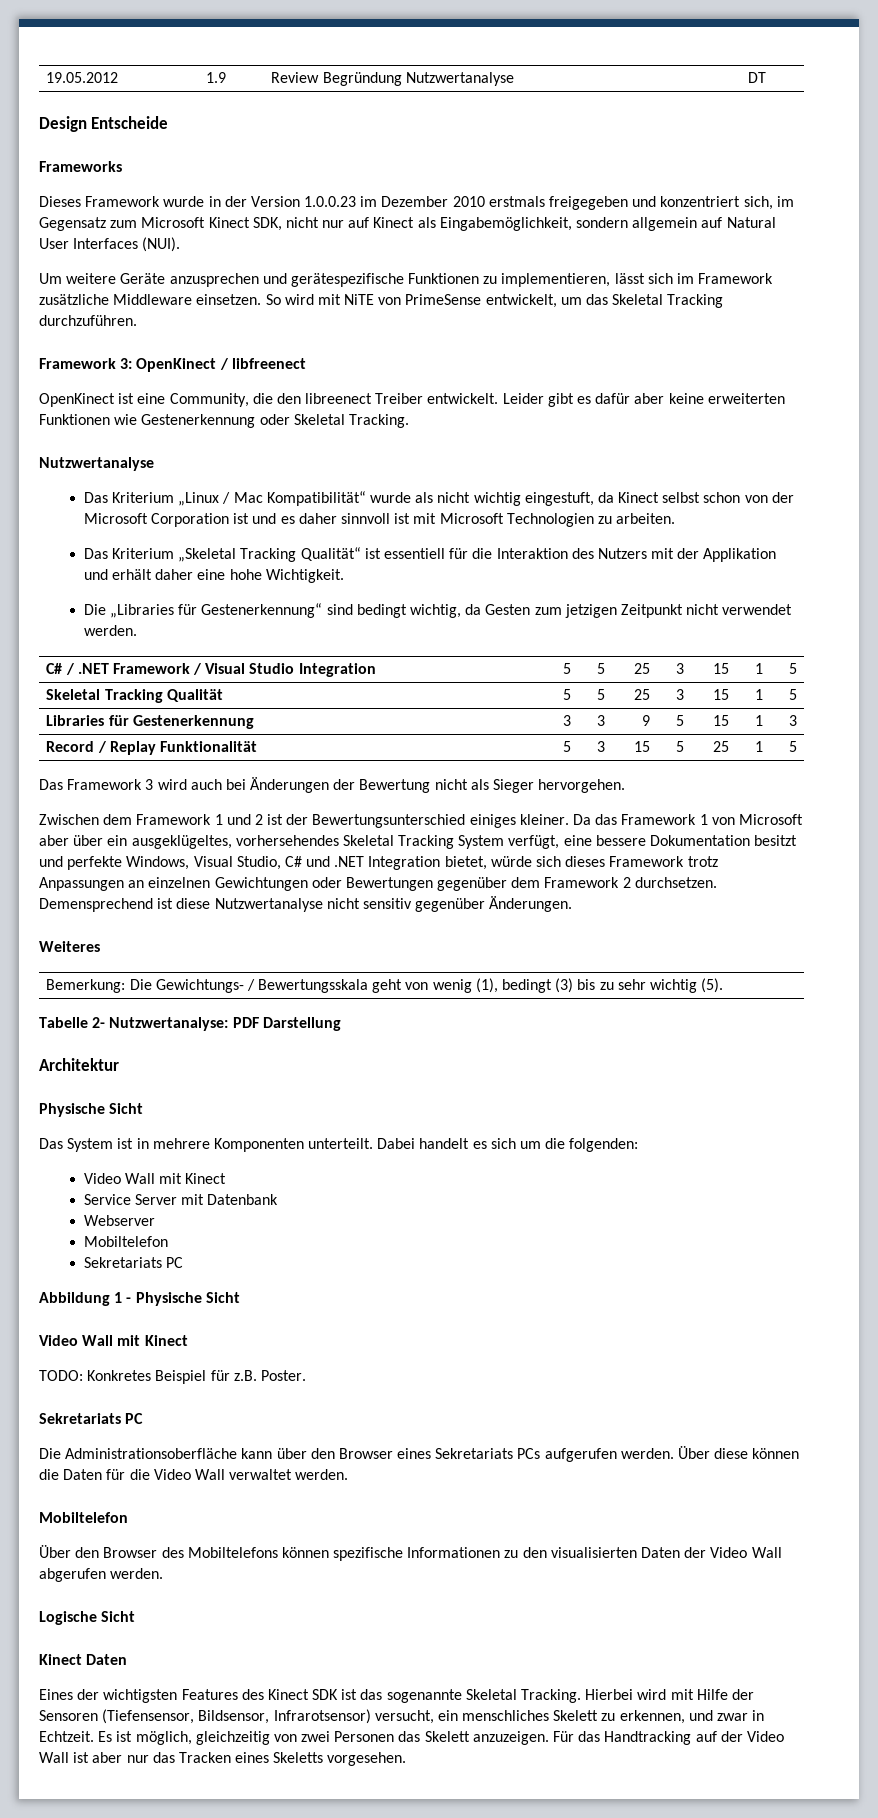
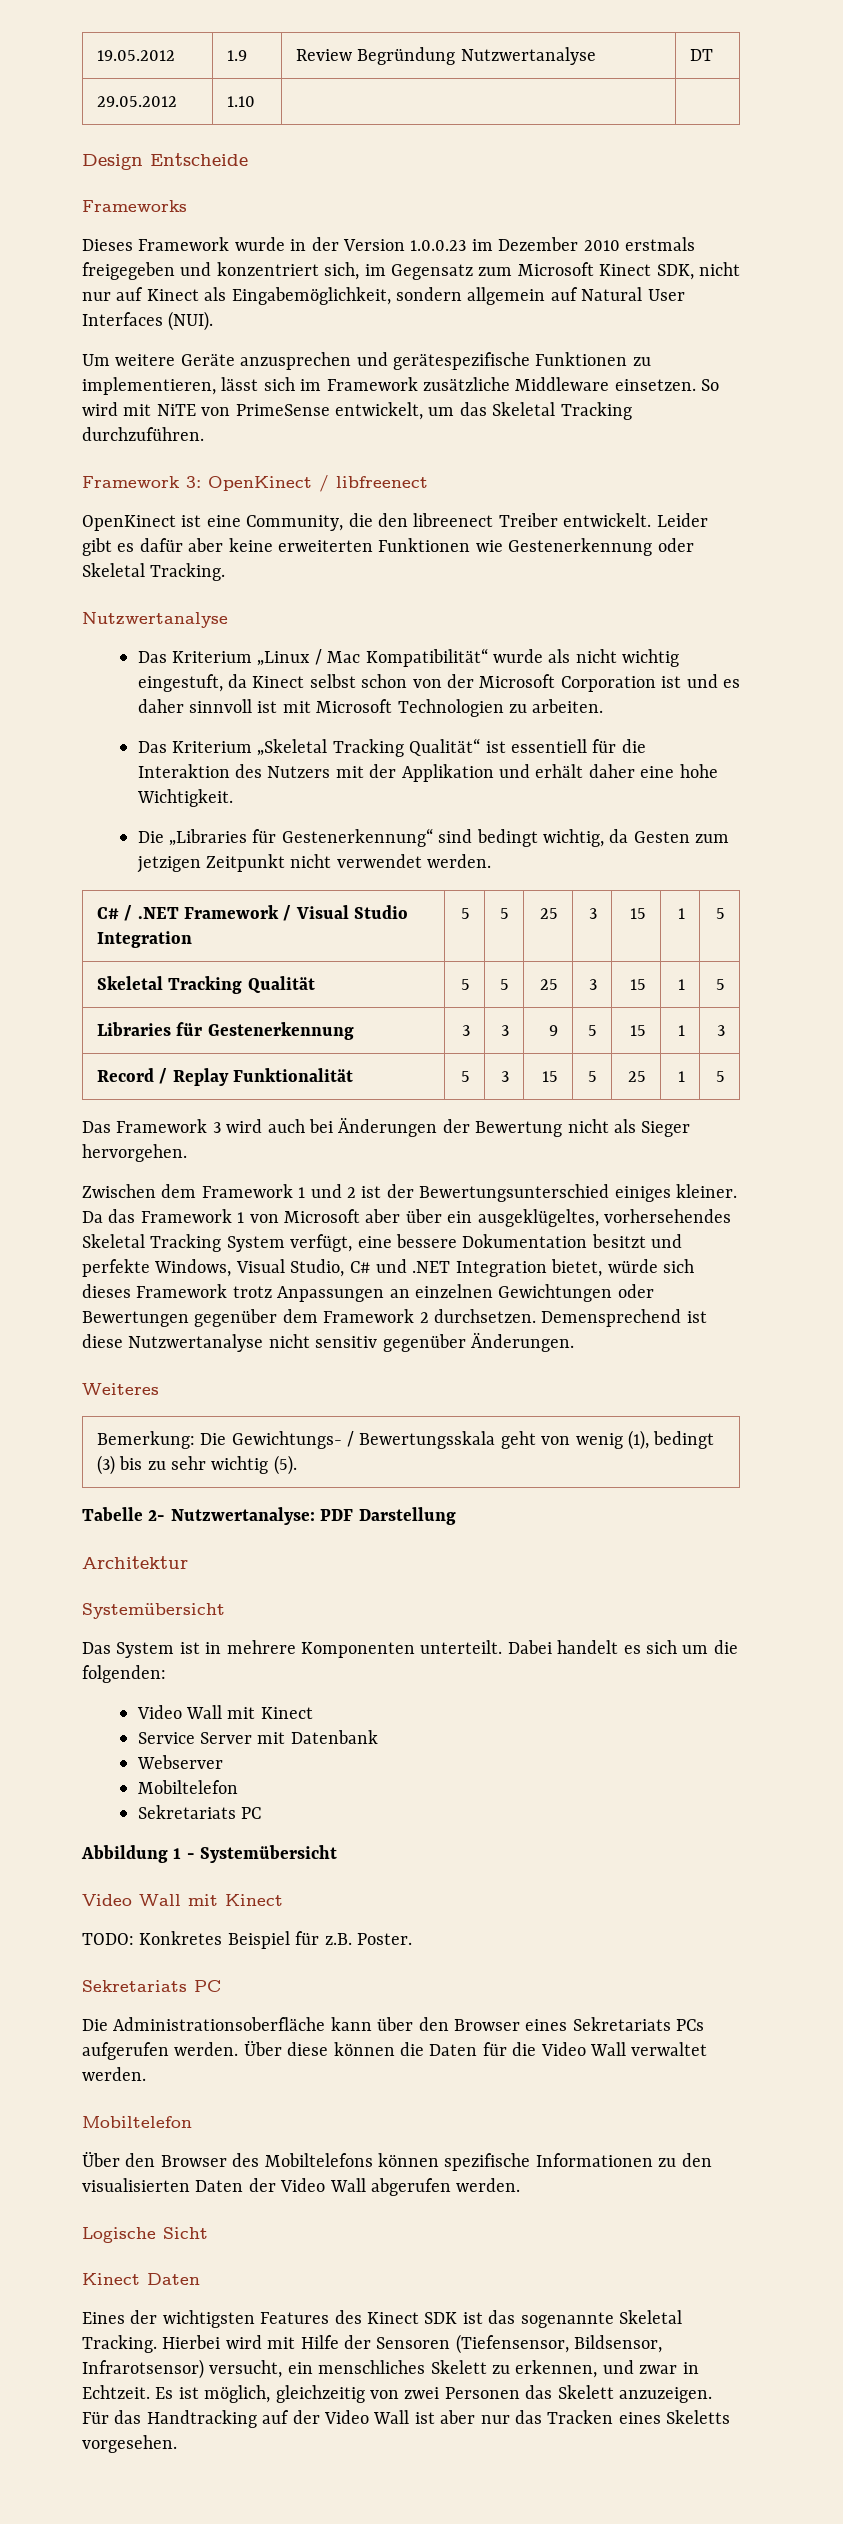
+ 29.05.2012 | 1.10 | |
  Architektur
- Physische Sicht
+ Systemübersicht
- Abbildung 1 - Physische Sicht
+ Abbildung 1 - Systemübersicht

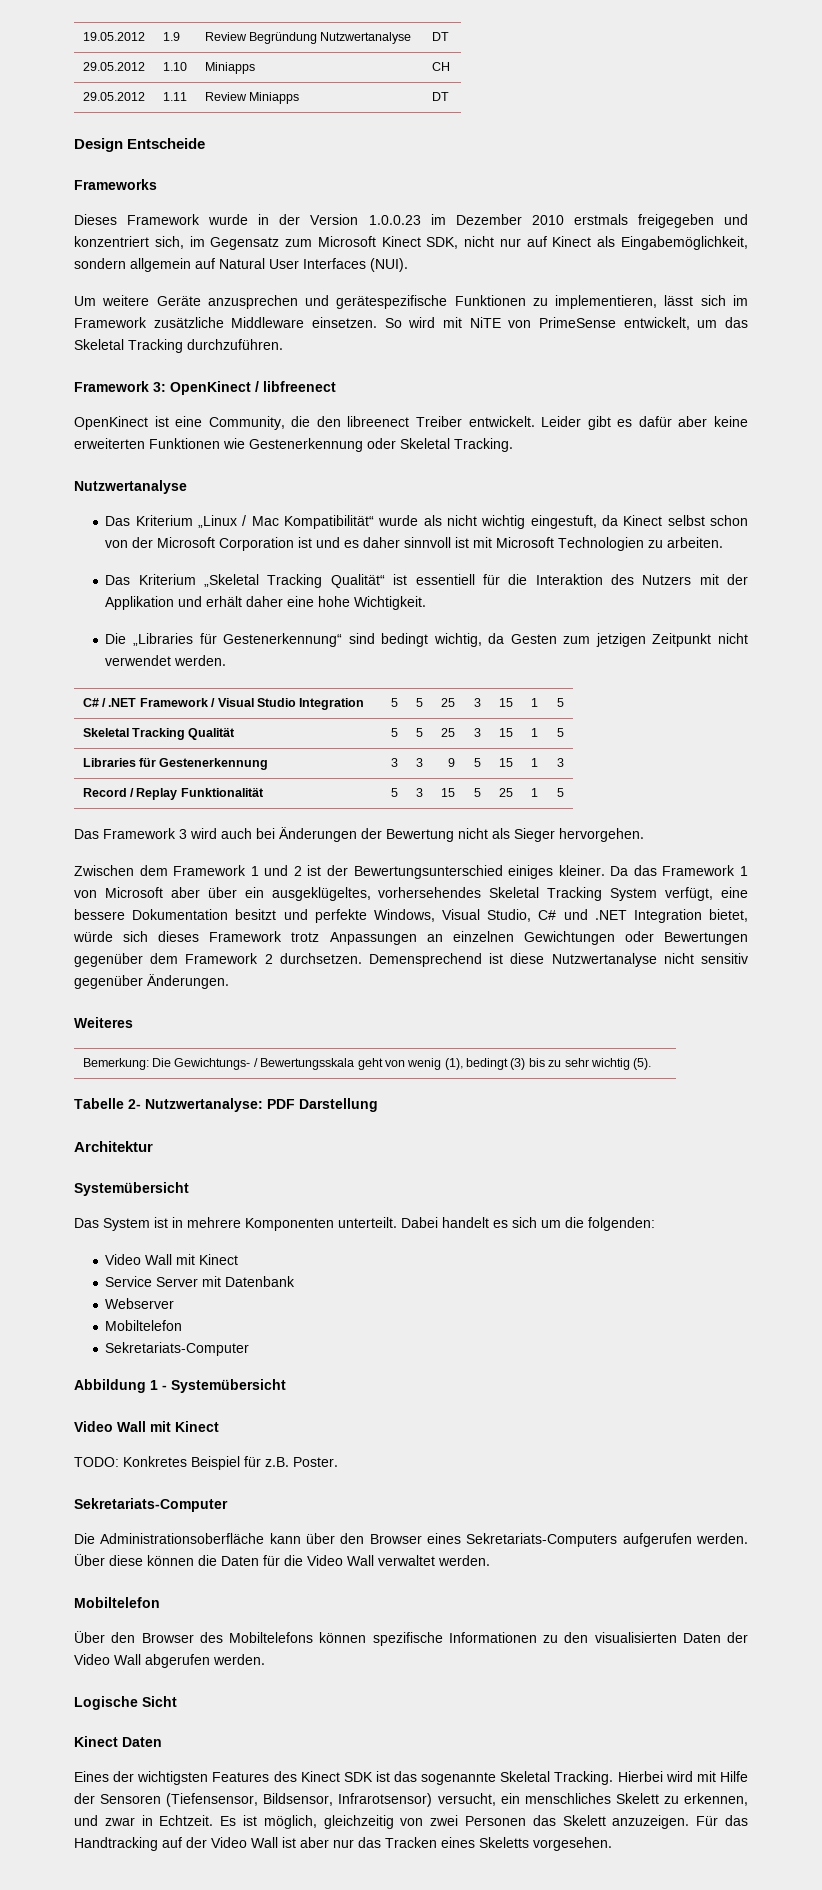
- 29.05.2012 | 1.10 | |
+ 29.05.2012 | 1.10 | Miniapps | CH
+ 29.05.2012 | 1.11 | Review Miniapps | DT
  Webserver
  Mobiltelefon
- Sekretariats PC
+ Sekretariats-Computer
  TODO: Konkretes Beispiel für z.B. Poster.
- Sekretariats PC
+ Sekretariats-Computer
- Die Administrationsoberfläche kann über den Browser eines Sekretariats PCs aufgerufen werden.
+ Die Administrationsoberfläche kann über den Browser eines Sekretariats-Computers aufgerufen werden.

